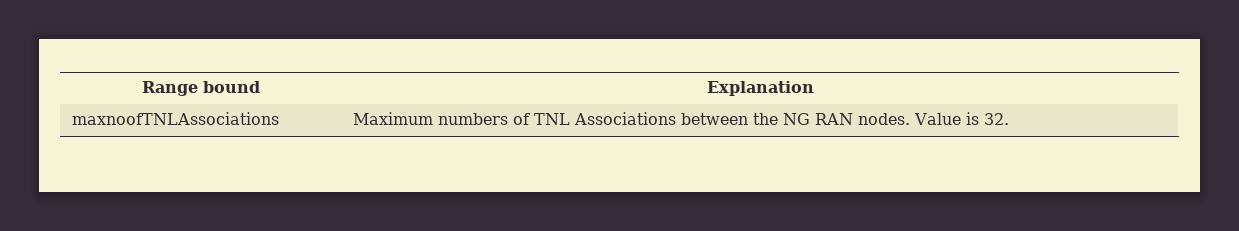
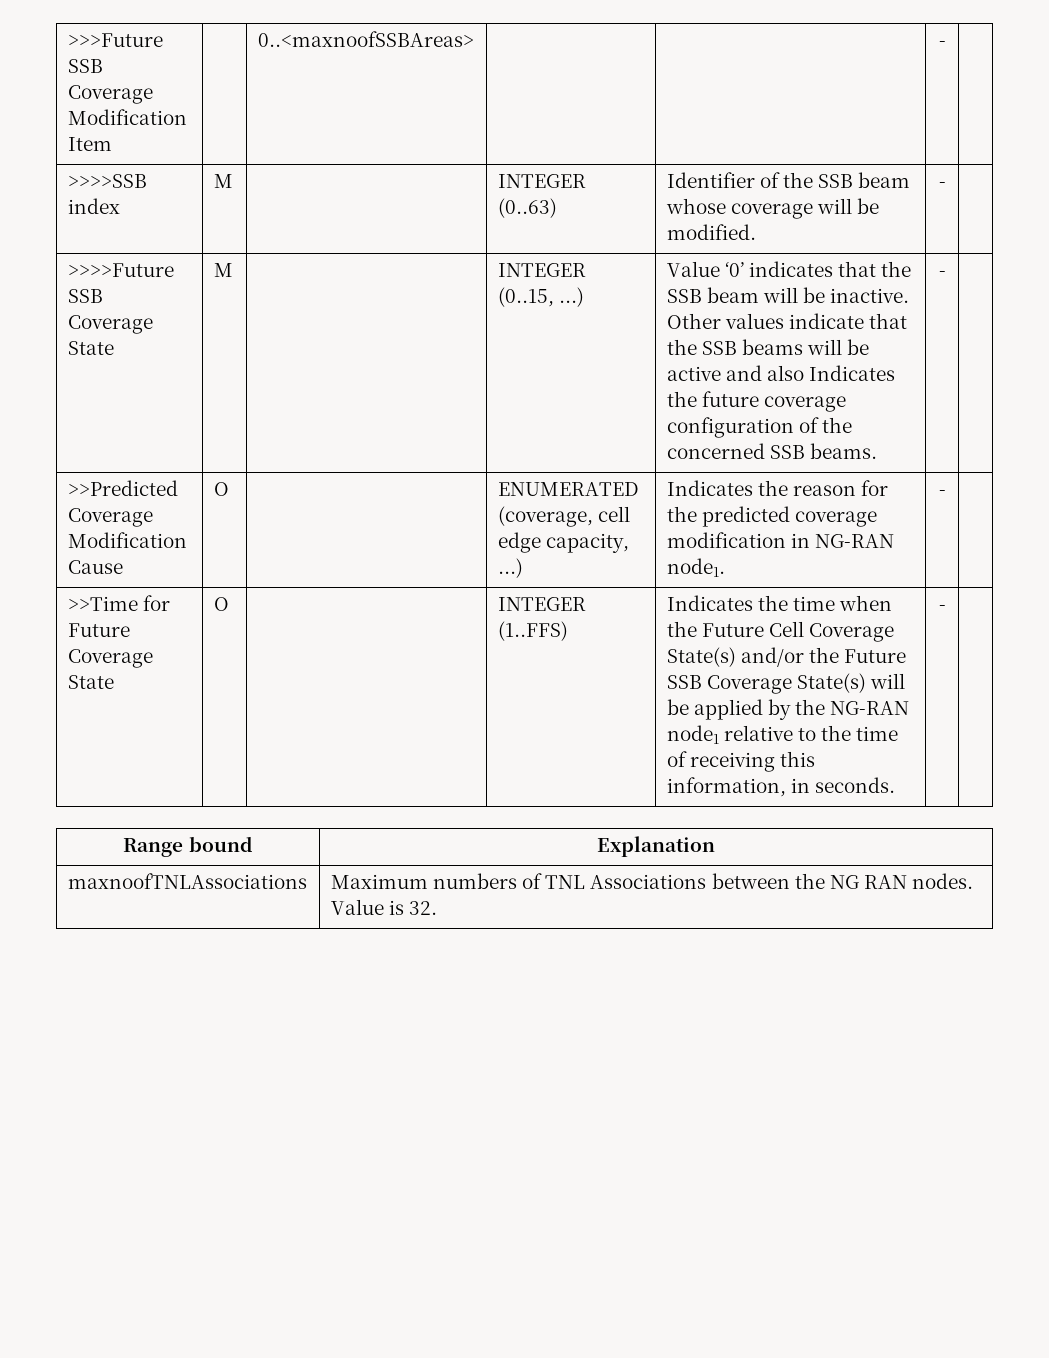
+ >>>Future SSB Coverage Modification Item | | 0..<maxnoofSSBAreas> | | | - |
+ >>>>SSB index | M | | INTEGER (0..63) | Identifier of the SSB beam whose coverage will be modified. | - |
+ >>>>Future SSB Coverage State | M | | INTEGER (0..15, ...) | Value ‘0’ indicates that the SSB beam will be inactive. Other values indicate that the SSB beams will be active and also Indicates the future coverage configuration of the concerned SSB beams. | - |
+ >>Predicted Coverage Modification Cause | O | | ENUMERATED (coverage, cell edge capacity, ...) | Indicates the reason for the predicted coverage modification in NG-RAN node1. | - |
+ >>Time for Future Coverage State | O | | INTEGER (1..FFS) | Indicates the time when the Future Cell Coverage State(s) and/or the Future SSB Coverage State(s) will be applied by the NG-RAN node1 relative to the time of receiving this information, in seconds. | -

